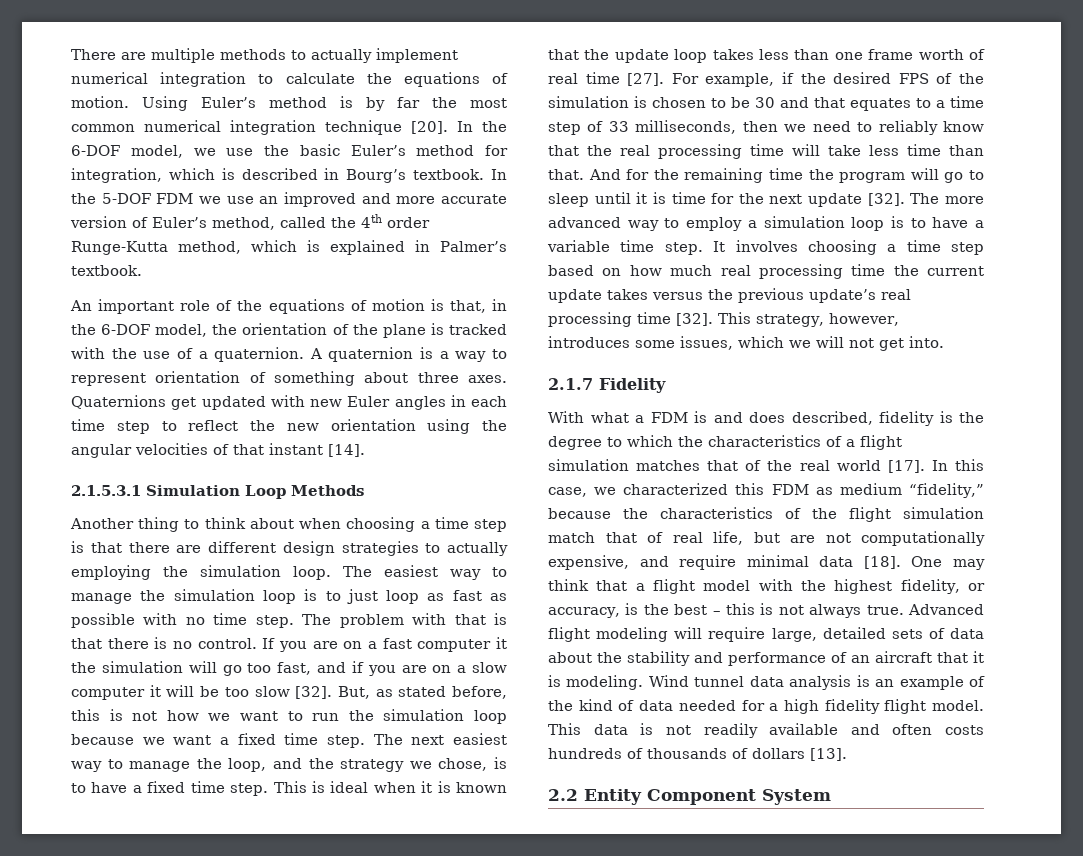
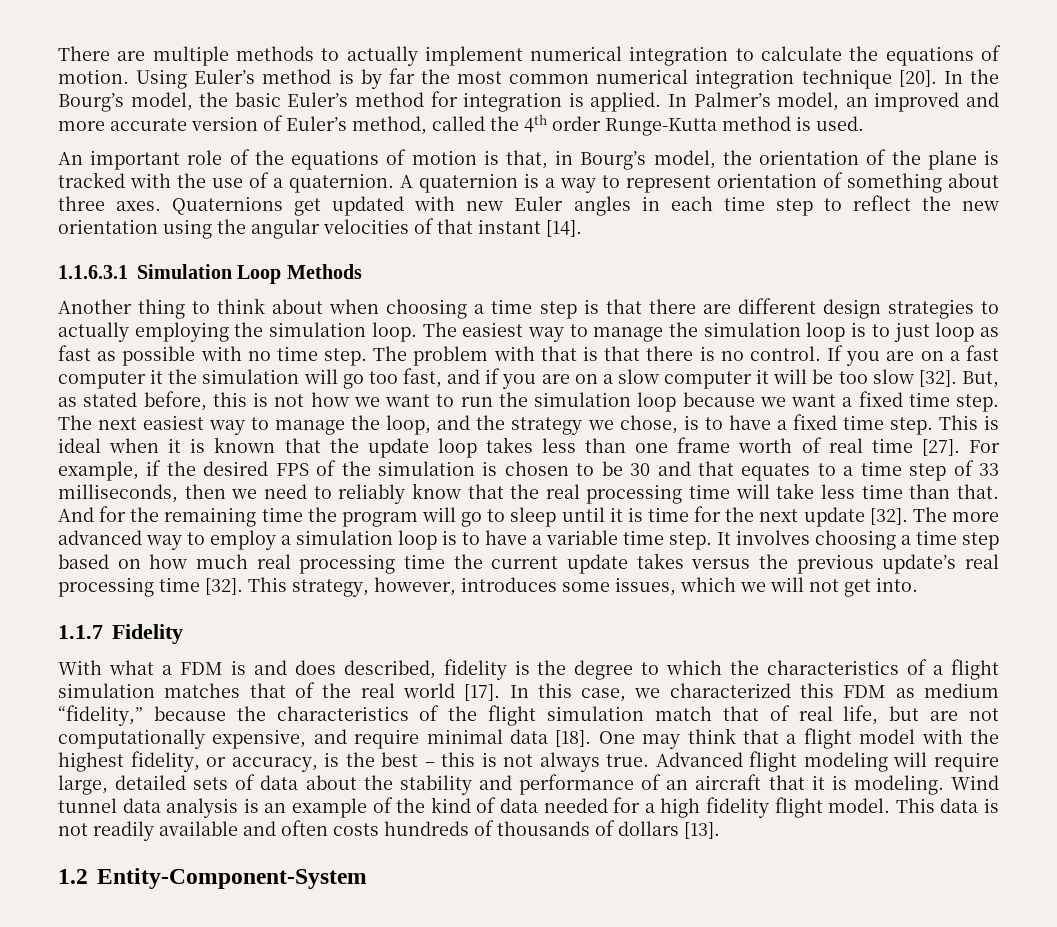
- In the 6-DOF model, we use the basic Euler’s method for integration, which is described in Bourg’s textbook. In the 5-DOF FDM we use an improved and more accurate version of Euler’s method, called the 4th order Runge-Kutta method, which is explained in Palmer’s textbook.
+ In the Bourg’s model, the basic Euler’s method for integration is applied. In Palmer’s model, an improved and more accurate version of Euler’s method, called the 4th order Runge-Kutta method is used.
- An important role of the equations of motion is that, in the 6-DOF model, the orientation of the plane is tracked with the use of a quaternion.
+ An important role of the equations of motion is that, in Bourg’s model, the orientation of the plane is tracked with the use of a quaternion.
- 2.1.5.3.1 Simulation Loop Methods
+ 1.1.6.3.1 Simulation Loop Methods
- 2.1.7 Fidelity
+ 1.1.7 Fidelity
- 2.2 Entity Component System
+ 1.2 Entity-Component-System

